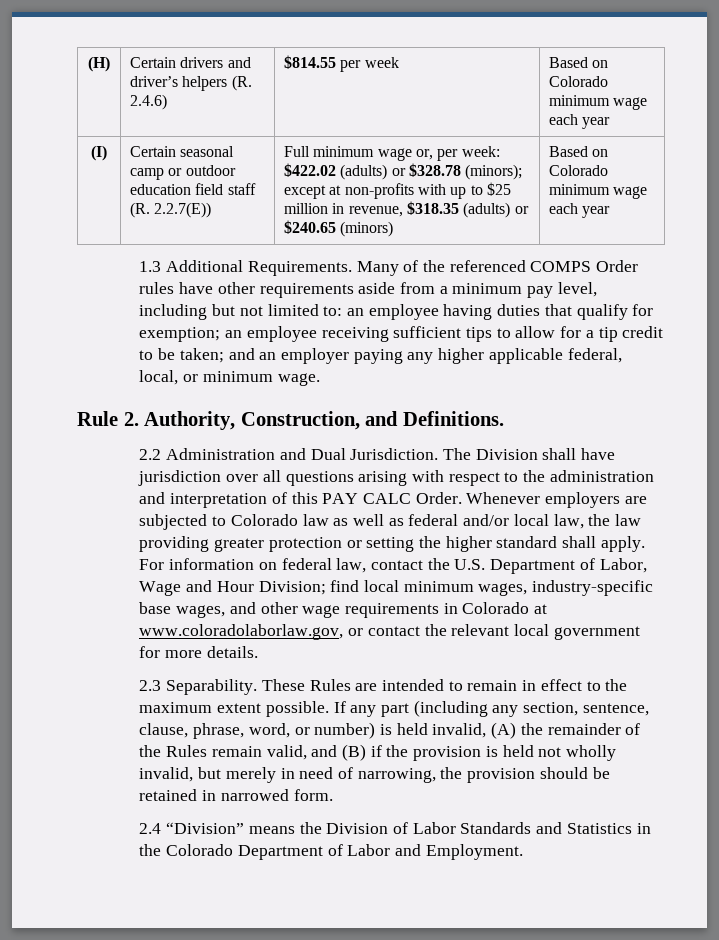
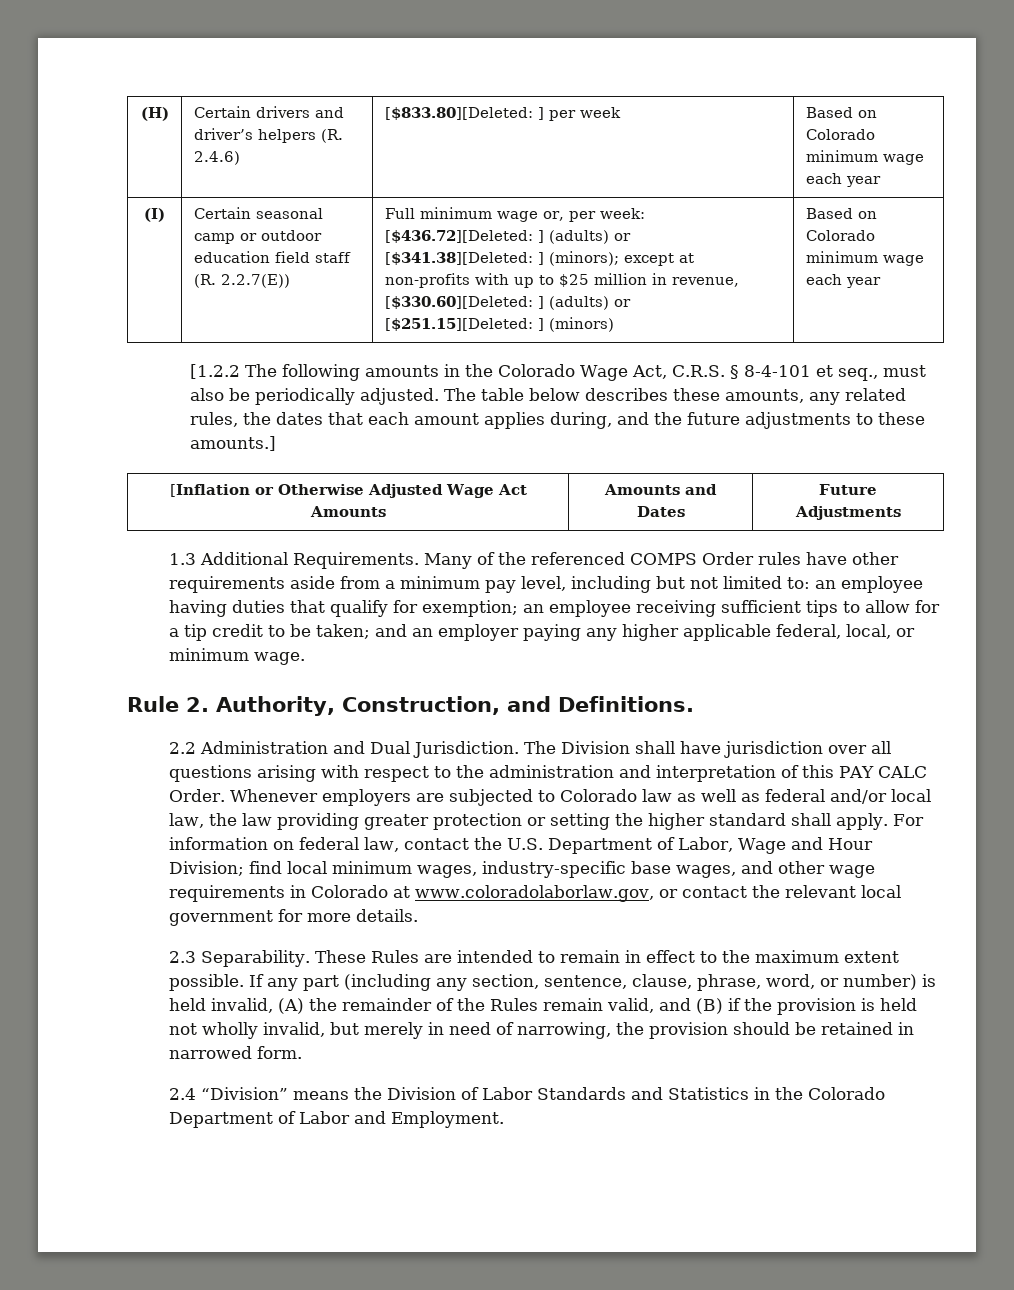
- (H) | Certain drivers and driver’s helpers (R. 2.4.6) | $814.55 per week | Based on Colorado minimum wage each year
+ (H) | Certain drivers and driver’s helpers (R. 2.4.6) | [$833.80][Deleted: ] per week | Based on Colorado minimum wage each year
- Full minimum wage or, per week: $422.02 (adults) or $328.78 (minors); except at non-profits with up to $25 million in revenue, $318.35 (adults) or $240.65 (minors)
+ Full minimum wage or, per week: [$436.72][Deleted: ] (adults) or [$341.38][Deleted: ] (minors); except at non-profits with up to $25 million in revenue, [$330.60][Deleted: ] (adults) or [$251.15][Deleted: ] (minors)
+ [1.2.2 The following amounts in the Colorado Wage Act, C.R.S. § 8-4-101 et seq., must also be periodically adjusted. The table below describes these amounts, any related rules, the dates that each amount applies during, and the future adjustments to these amounts.]
+ [Inflation or Otherwise Adjusted Wage Act Amounts | Amounts and Dates | Future Adjustments

